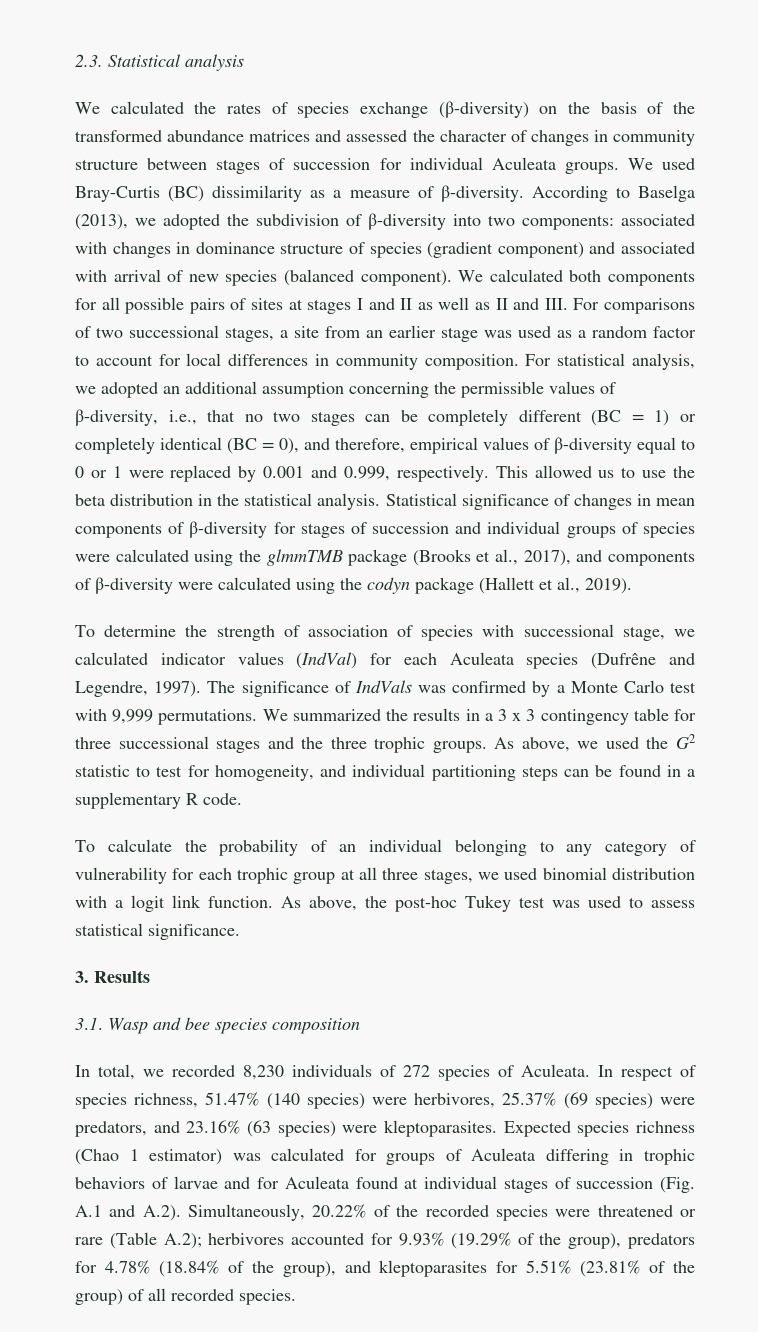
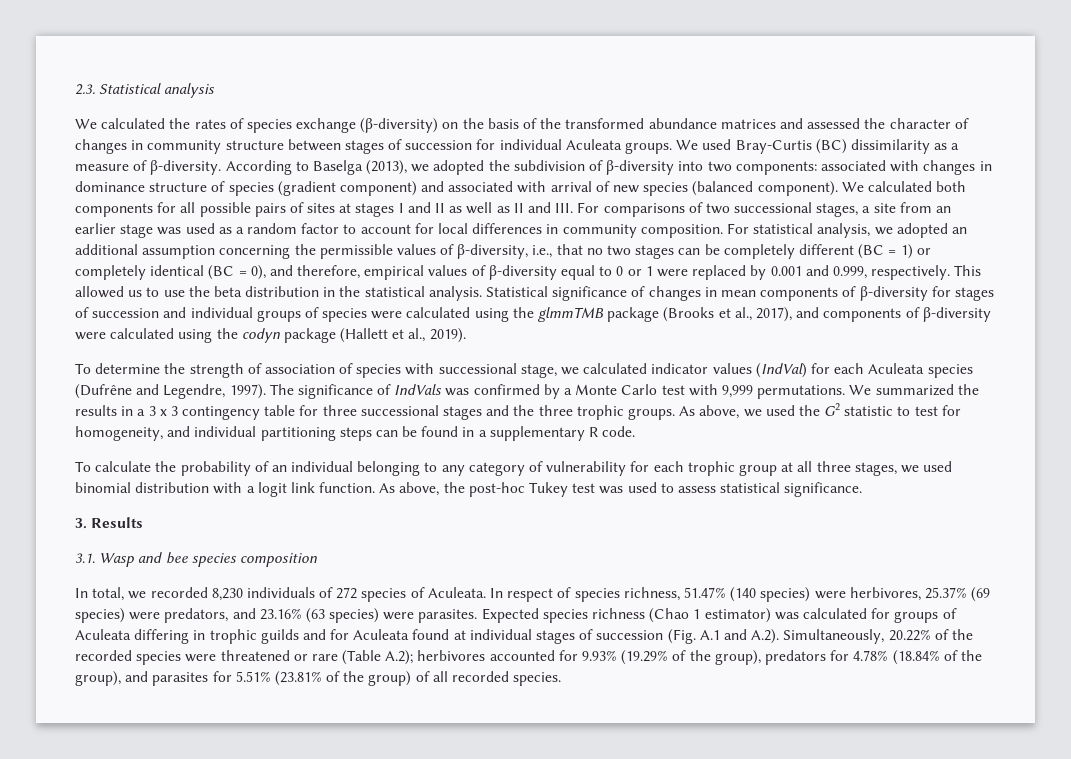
- In respect of species richness, 51.47% (140 species) were herbivores, 25.37% (69 species) were predators, and 23.16% (63 species) were kleptoparasites.
+ In respect of species richness, 51.47% (140 species) were herbivores, 25.37% (69 species) were predators, and 23.16% (63 species) were parasites.
- Expected species richness (Chao 1 estimator) was calculated for groups of Aculeata differing in trophic behaviors of larvae and for Aculeata found at individual stages of succession (Fig. A.1 and A.2). Simultaneously, 20.22% of the recorded species were threatened or rare (Table A.2);
+ Expected species richness (Chao 1 estimator) was calculated for groups of Aculeata differing in trophic guilds and for Aculeata found at individual stages of succession (Fig. A.1 and A.2). Simultaneously, 20.22% of the recorded species were threatened or rare (Table A.2);
- herbivores accounted for 9.93% (19.29% of the group), predators for 4.78% (18.84% of the group), and kleptoparasites for 5.51% (23.81% of the group) of all recorded species.
+ herbivores accounted for 9.93% (19.29% of the group), predators for 4.78% (18.84% of the group), and parasites for 5.51% (23.81% of the group) of all recorded species.

